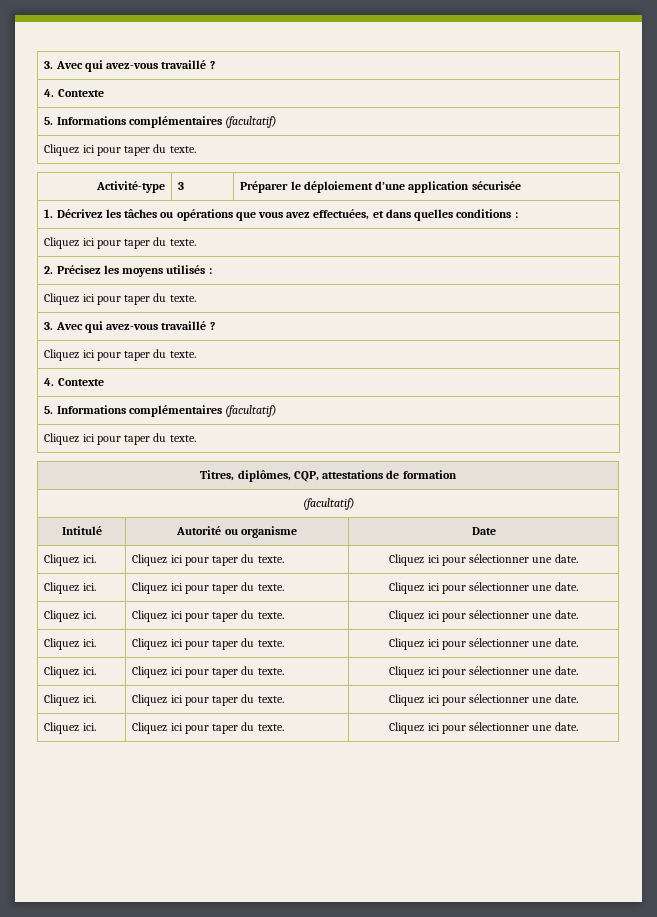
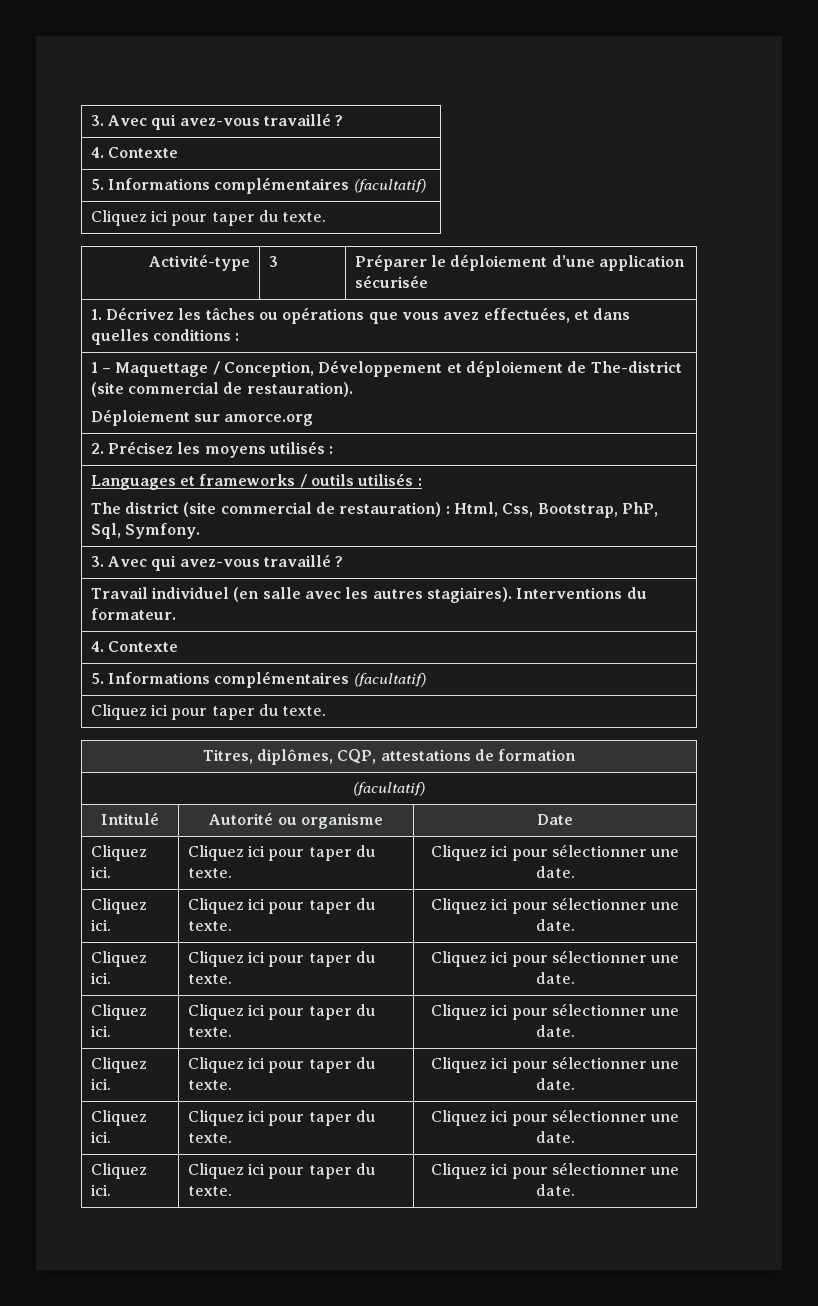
  1. Décrivez les tâches ou opérations que vous avez effectuées, et dans quelles conditions :
- Cliquez ici pour taper du texte.
+ 1 – Maquettage / Conception, Développement et déploiement de The-district (site commercial de restauration).
+ Déploiement sur amorce.org
  2. Précisez les moyens utilisés :
- Cliquez ici pour taper du texte.
+ Languages et frameworks / outils utilisés :
+ The district (site commercial de restauration) : Html, Css, Bootstrap, PhP, Sql, Symfony.
  3. Avec qui avez-vous travaillé ?
- Cliquez ici pour taper du texte.
+ Travail individuel (en salle avec les autres stagiaires). Interventions du formateur.

